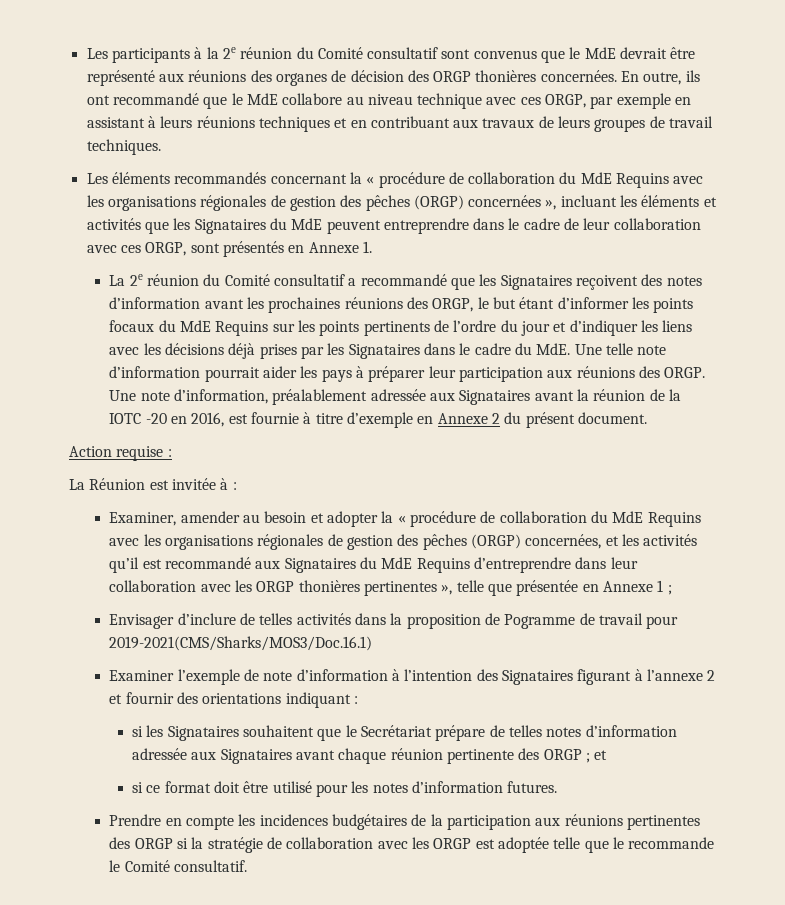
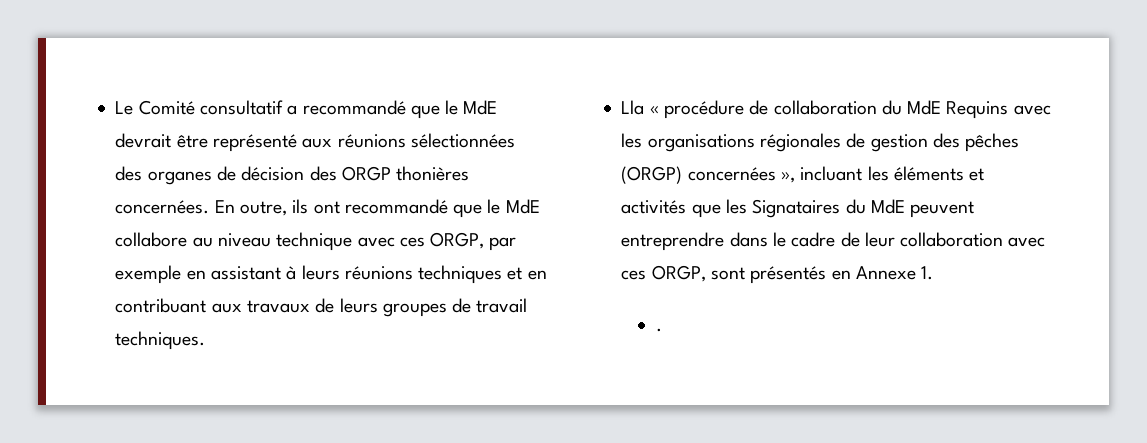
- Les participants à la 2e réunion du Comité consultatif sont convenus que le MdE devrait être représenté aux réunions des organes de décision des ORGP thonières concernées.
+ Le Comité consultatif a recommandé que le MdE devrait être représenté aux réunions sélectionnées des organes de décision des ORGP thonières concernées.
- Les éléments recommandés concernant la « procédure de collaboration du MdE Requins avec les organisations régionales de gestion des pêches (ORGP) concernées », incluant les éléments et activités que les Signataires du MdE peuvent entreprendre dans le cadre de leur collaboration avec ces ORGP, sont présentés en Annexe 1.
+ Lla « procédure de collaboration du MdE Requins avec les organisations régionales de gestion des pêches (ORGP) concernées », incluant les éléments et activités que les Signataires du MdE peuvent entreprendre dans le cadre de leur collaboration avec ces ORGP, sont présentés en Annexe 1.
- La 2e réunion du Comité consultatif a recommandé que les Signataires reçoivent des notes d’information avant les prochaines réunions des ORGP, le but étant d’informer les points focaux du MdE Requins sur les points pertinents de l’ordre du jour et d’indiquer les liens avec les décisions déjà prises par les Signataires dans le cadre du MdE. Une telle note d’information pourrait aider les pays à préparer leur participation aux réunions des ORGP. Une note d’information, préalablement adressée aux Signataires avant la réunion de la IOTC -20 en 2016, est fournie à titre d’exemple en Annexe 2 du présent document.
- Action requise :
- La Réunion est invitée à :
- Examiner, amender au besoin et adopter la « procédure de collaboration du MdE Requins avec les organisations régionales de gestion des pêches (ORGP) concernées, et les activités qu’il est recommandé aux Signataires du MdE Requins d’entreprendre dans leur collaboration avec les ORGP thonières pertinentes », telle que présentée en Annexe 1 ;
- Envisager d’inclure de telles activités dans la proposition de Pogramme de travail pour 2019-2021(CMS/Sharks/MOS3/Doc.16.1)
- Examiner l’exemple de note d’information à l’intention des Signataires figurant à l’annexe 2 et fournir des orientations indiquant :
- si les Signataires souhaitent que le Secrétariat prépare de telles notes d’information adressée aux Signataires avant chaque réunion pertinente des ORGP ; et
- si ce format doit être utilisé pour les notes d’information futures.
- Prendre en compte les incidences budgétaires de la participation aux réunions pertinentes des ORGP si la stratégie de collaboration avec les ORGP est adoptée telle que le recommande le Comité consultatif.
+ .

